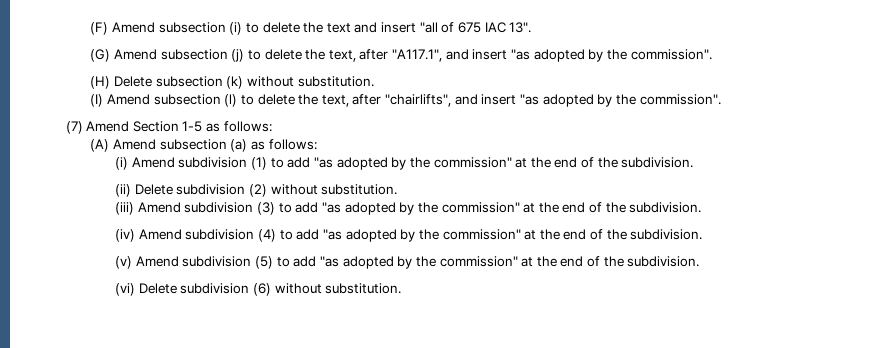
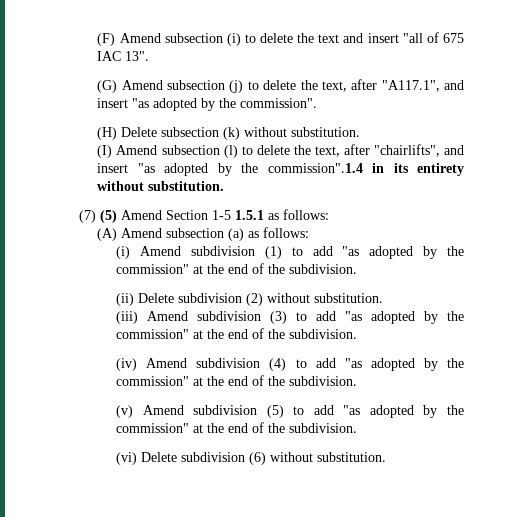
- (I) Amend subsection (l) to delete the text, after "chairlifts", and insert "as adopted by the commission".
+ (I) Amend subsection (l) to delete the text, after "chairlifts", and insert "as adopted by the commission".1.4 in its entirety without substitution.
- (7) Amend Section 1-5 as follows:
+ (7) (5) Amend Section 1-5 1.5.1 as follows:

